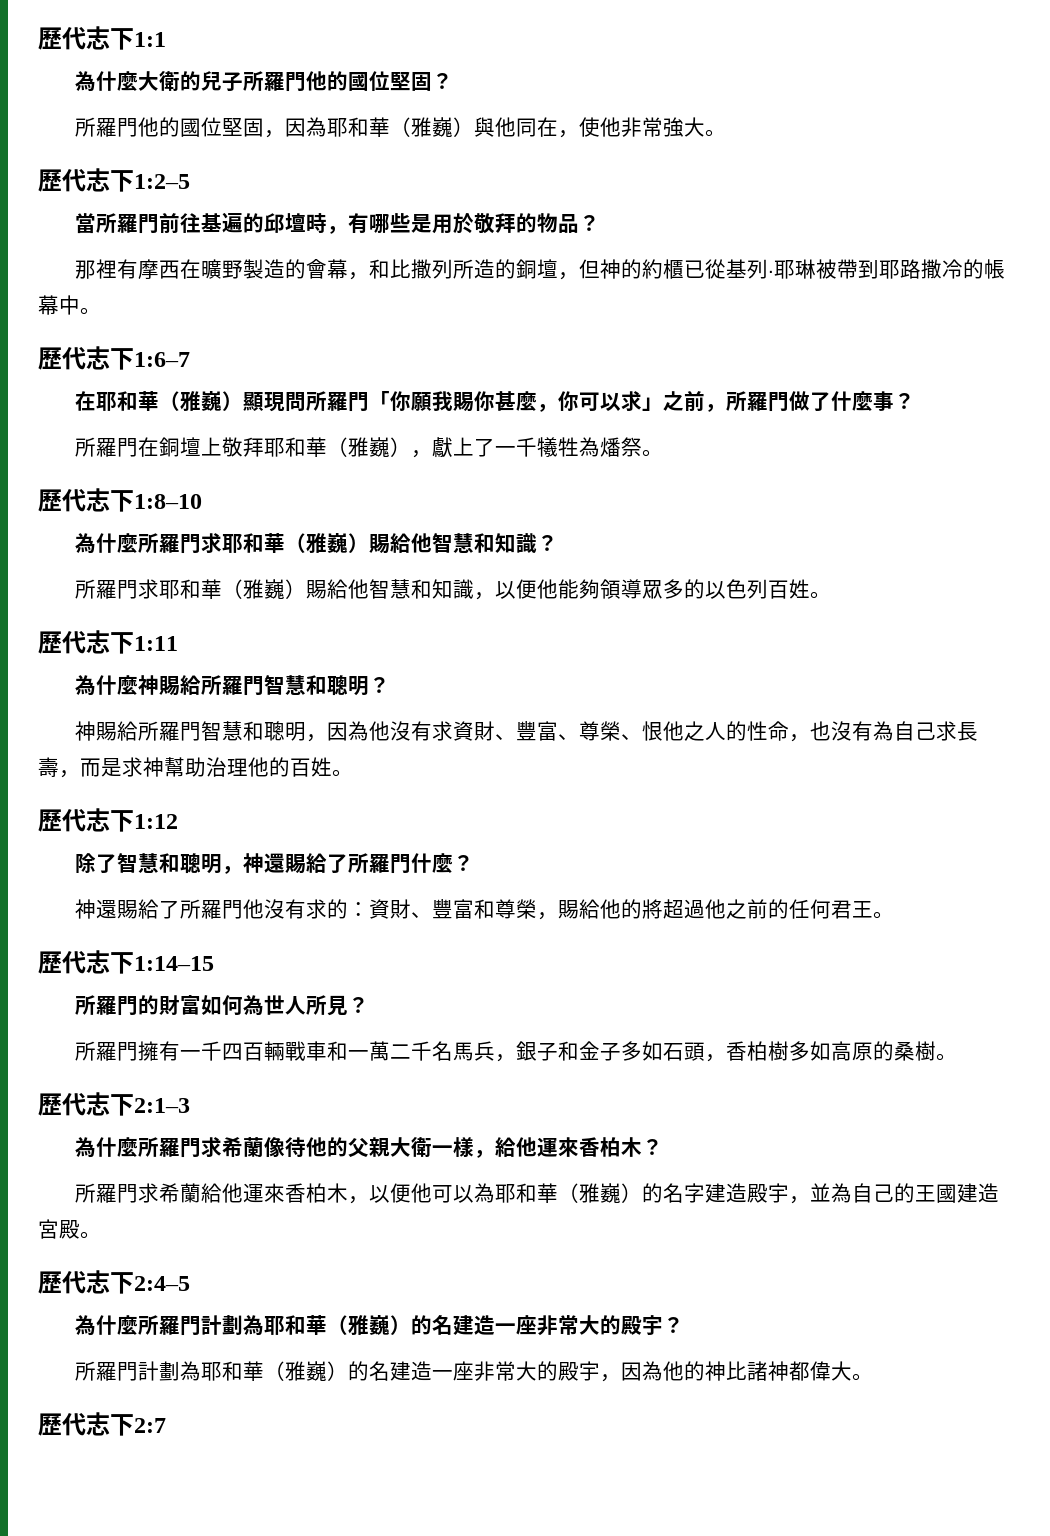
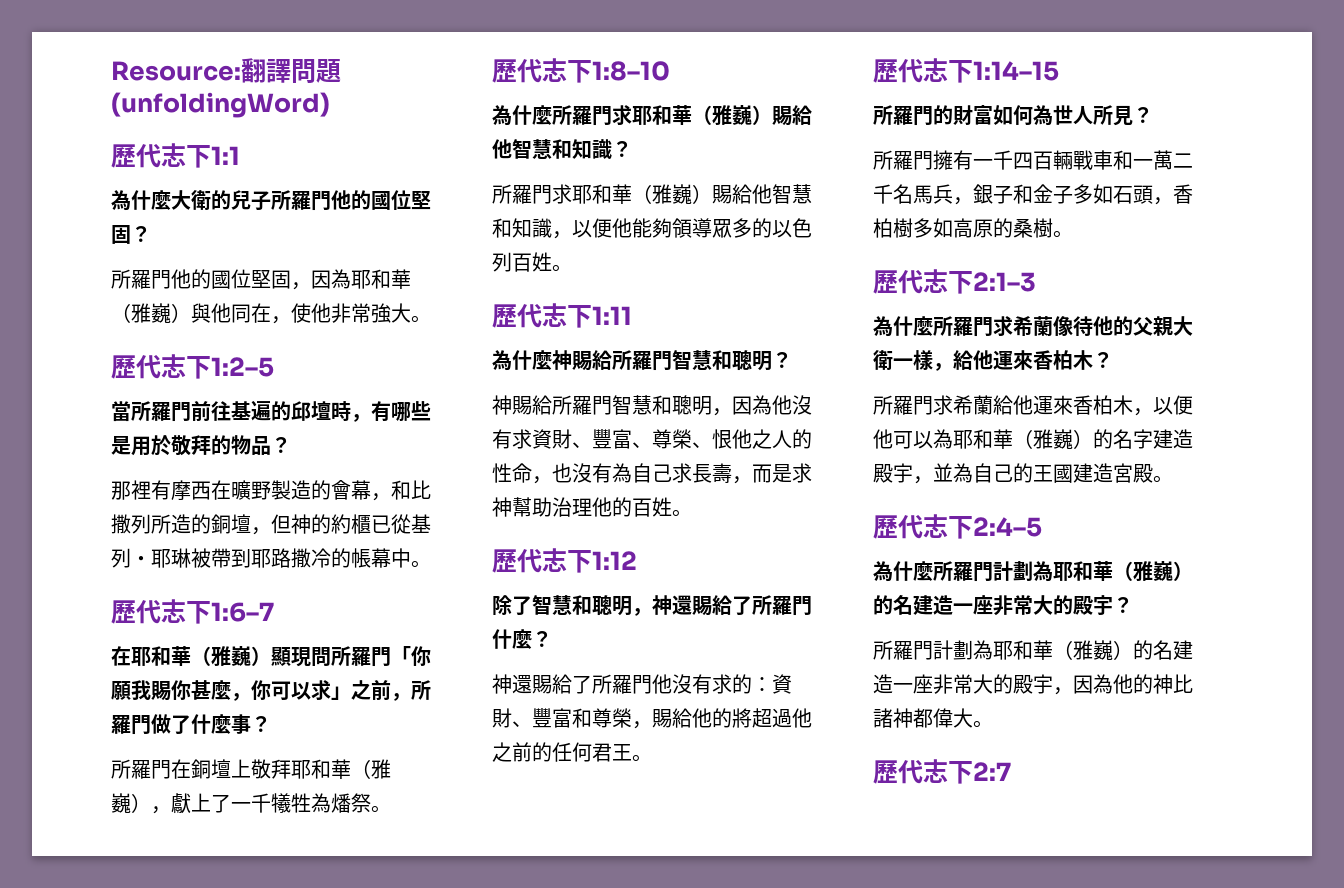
+ Resource:翻譯問題(unfoldingWord)

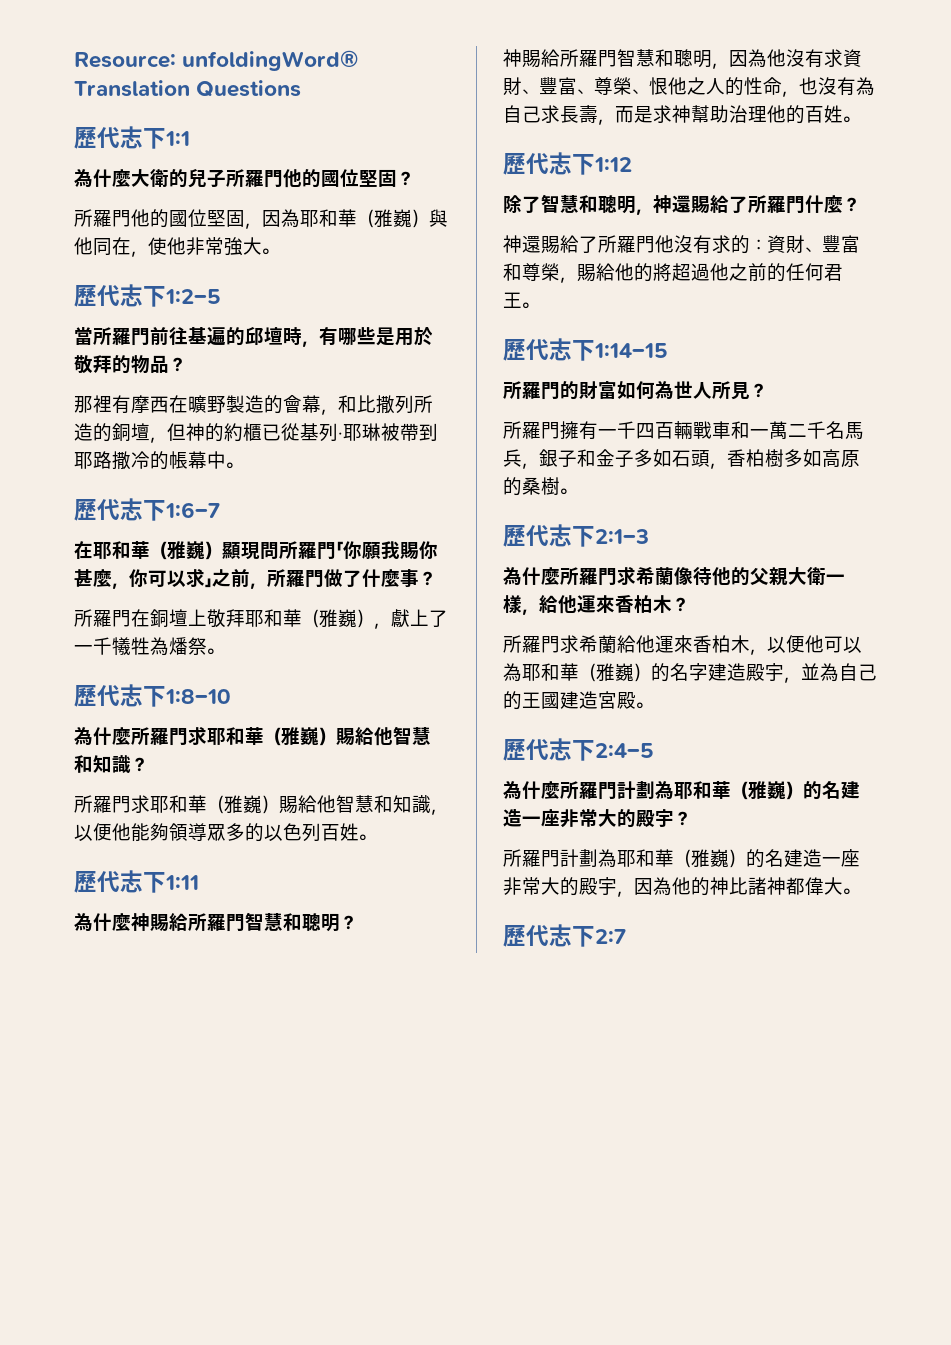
- Resource:翻譯問題(unfoldingWord)
+ Resource: unfoldingWord® Translation Questions

